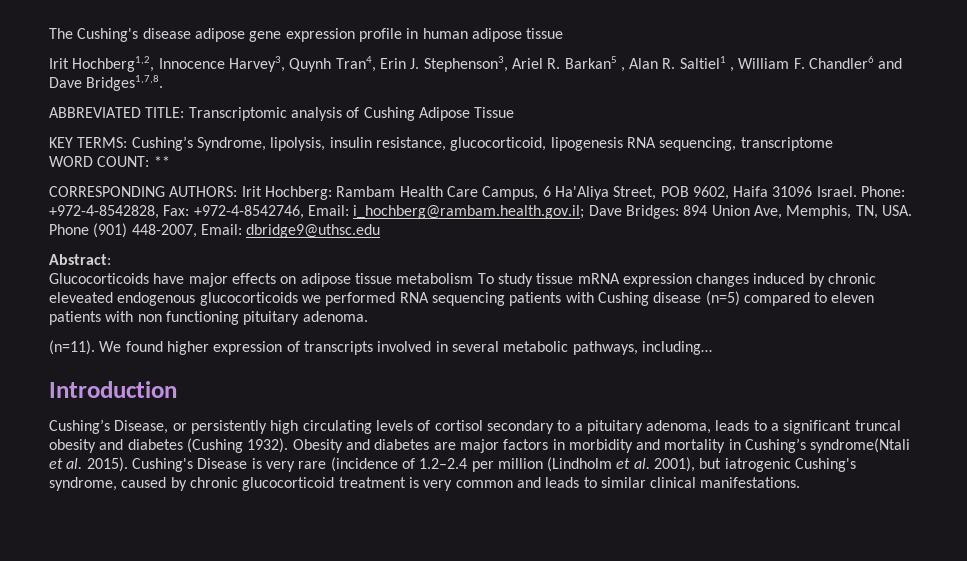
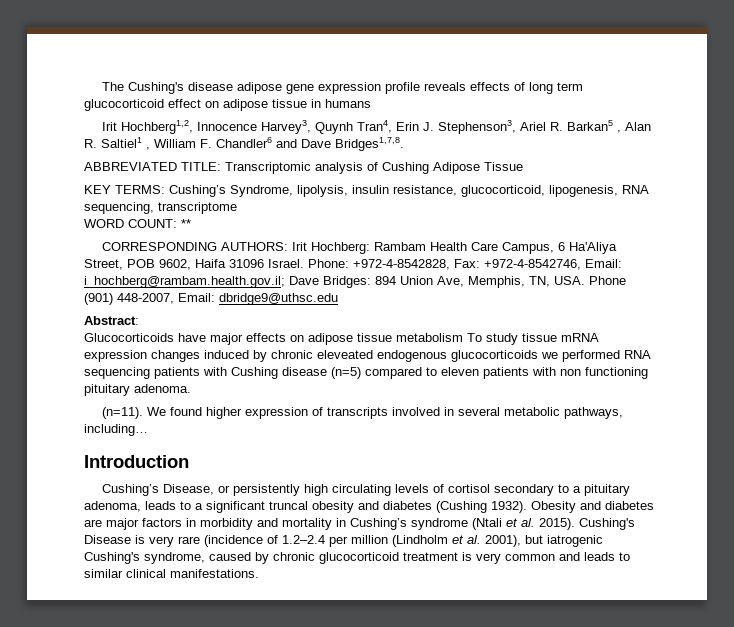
- The Cushing's disease adipose gene expression profile in human adipose tissue
+ The Cushing's disease adipose gene expression profile reveals effects of long term glucocorticoid effect on adipose tissue in humans
- KEY TERMS: Cushing’s Syndrome, lipolysis, insulin resistance, glucocorticoid, lipogenesis RNA sequencing, transcriptome
+ KEY TERMS: Cushing’s Syndrome, lipolysis, insulin resistance, glucocorticoid, lipogenesis, RNA sequencing, transcriptome
- Obesity and diabetes are major factors in morbidity and mortality in Cushing’s syndrome(Ntali et al. 2015).
+ Obesity and diabetes are major factors in morbidity and mortality in Cushing’s syndrome (Ntali et al. 2015).

